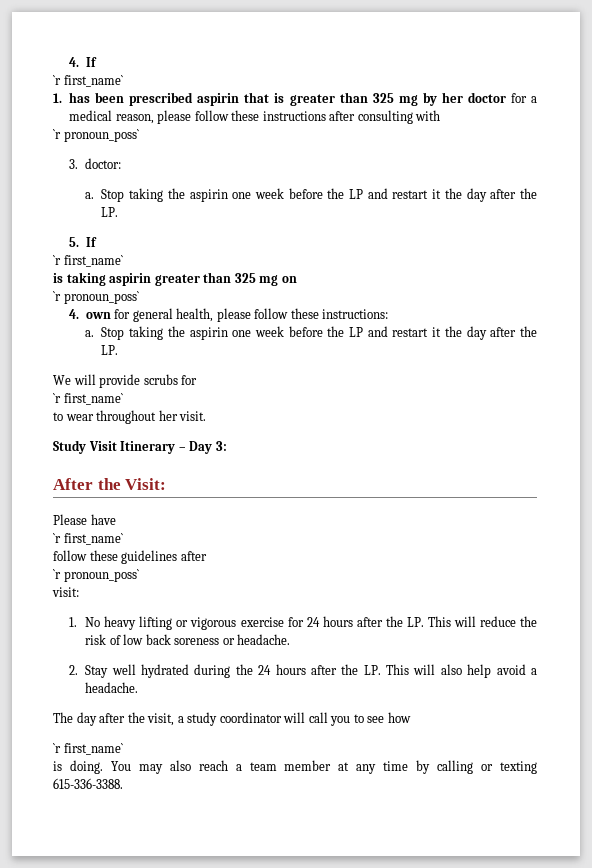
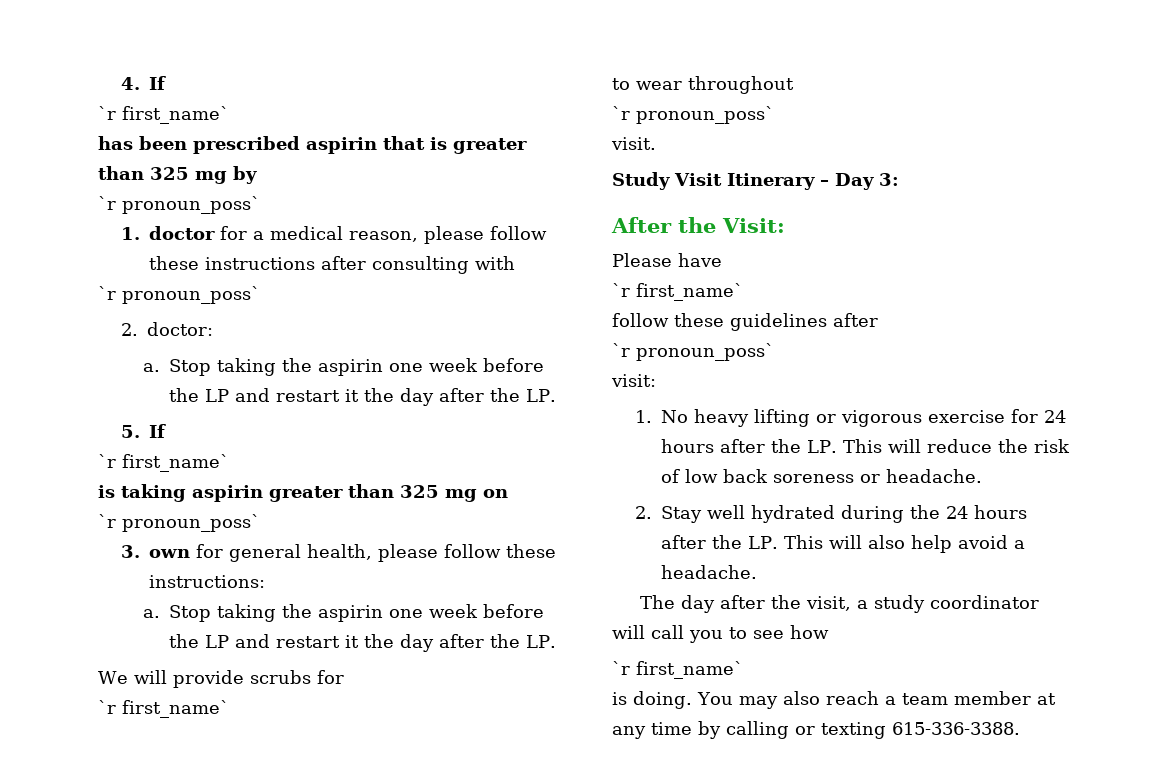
- 1. has been prescribed aspirin that is greater than 325 mg by her doctor for a medical reason, please follow these instructions after consulting with
+ has been prescribed aspirin that is greater than 325 mg by
+ `r pronoun_poss`
+ 1. doctor for a medical reason, please follow these instructions after consulting with
- 3. doctor:
+ 2. doctor:
- 4. own for general health, please follow these instructions:
+ 3. own for general health, please follow these instructions:
- to wear throughout her visit.
+ to wear throughout
+ `r pronoun_poss`
+ visit.

